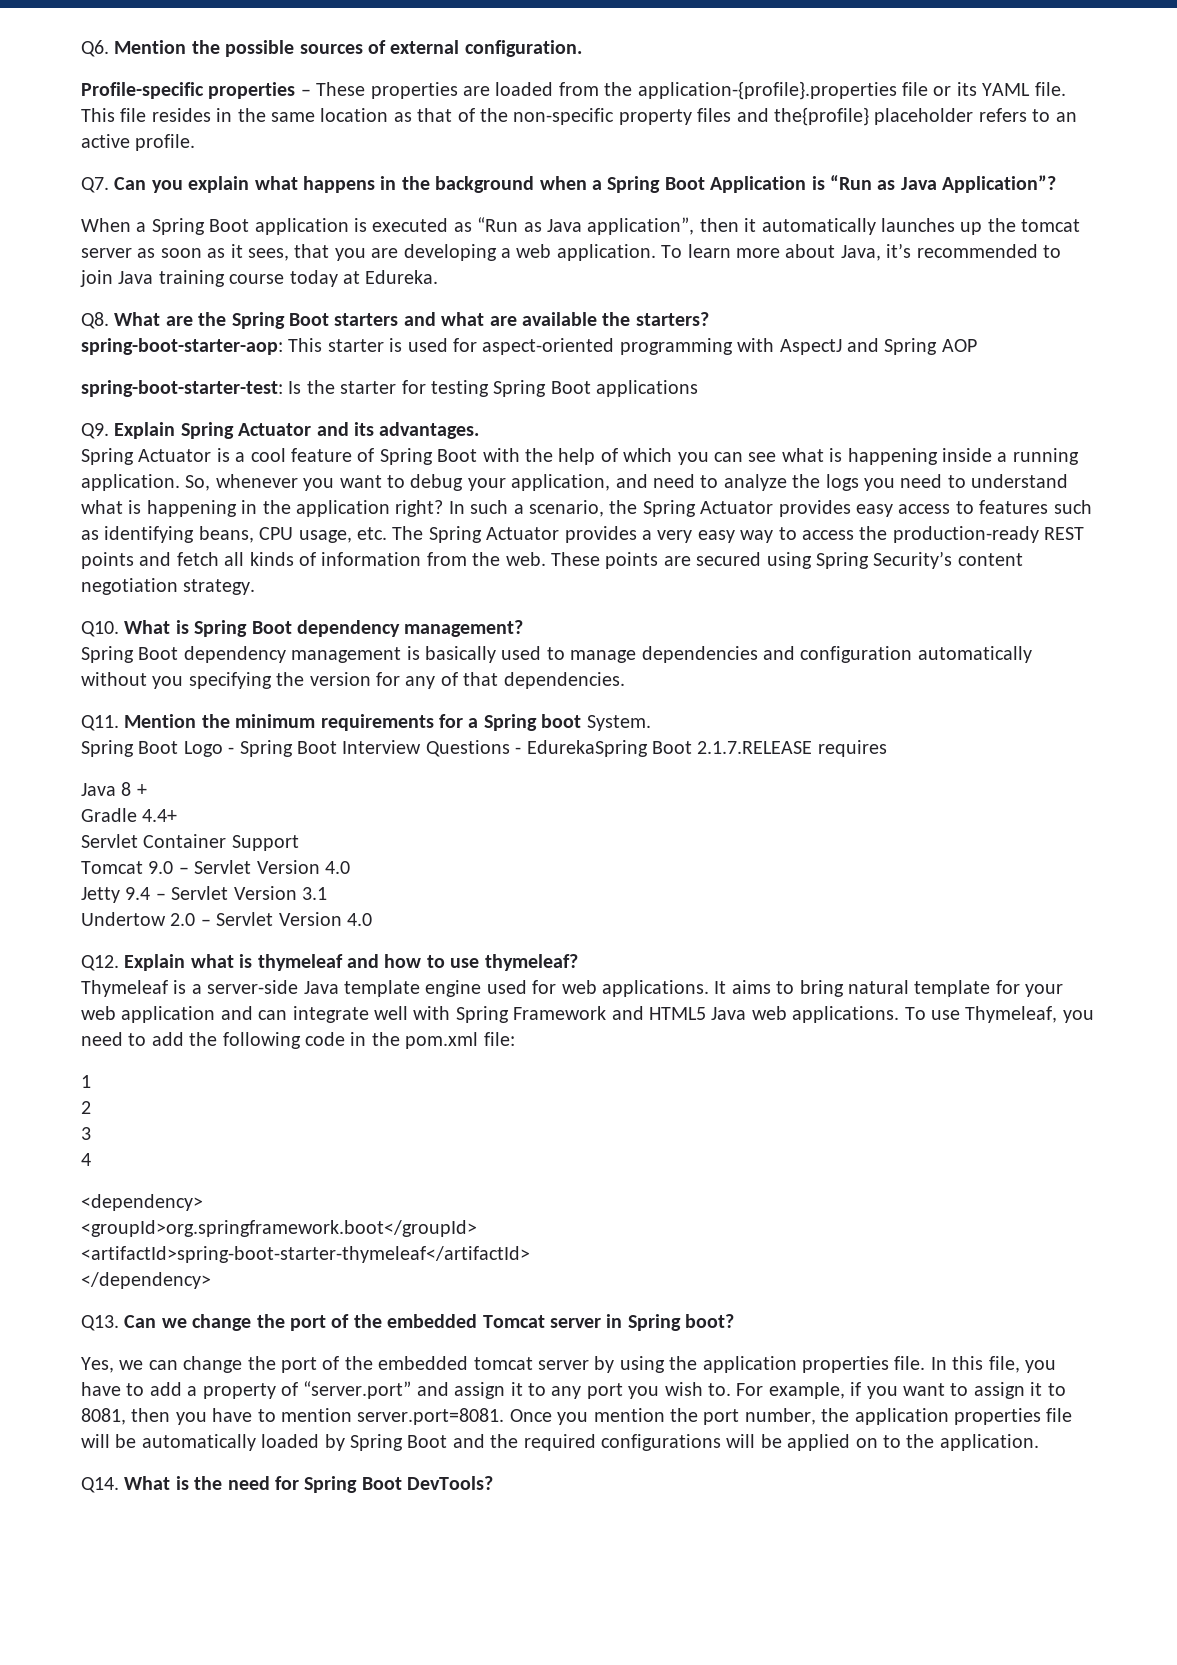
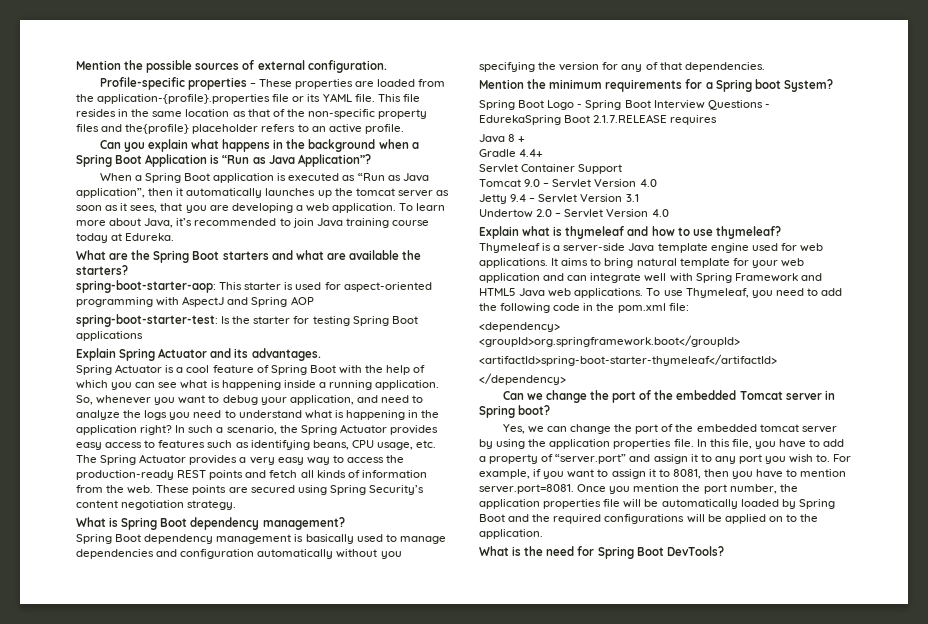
- Q6. Mention the possible sources of external configuration.
+ Mention the possible sources of external configuration.
- Q7. Can you explain what happens in the background when a Spring Boot Application is “Run as Java Application”?
+ Can you explain what happens in the background when a Spring Boot Application is “Run as Java Application”?
- Q8. What are the Spring Boot starters and what are available the starters?
+ What are the Spring Boot starters and what are available the starters?
- Q9. Explain Spring Actuator and its advantages.
+ Explain Spring Actuator and its advantages.
- Q10. What is Spring Boot dependency management?
+ What is Spring Boot dependency management?
- Q11. Mention the minimum requirements for a Spring boot System.
+ Mention the minimum requirements for a Spring boot System?
- Q12. Explain what is thymeleaf and how to use thymeleaf?
+ Explain what is thymeleaf and how to use thymeleaf?
- 1
- 2
- 3
- 4
- Q13. Can we change the port of the embedded Tomcat server in Spring boot?
+ Can we change the port of the embedded Tomcat server in Spring boot?
- Q14. What is the need for Spring Boot DevTools?
+ What is the need for Spring Boot DevTools?

